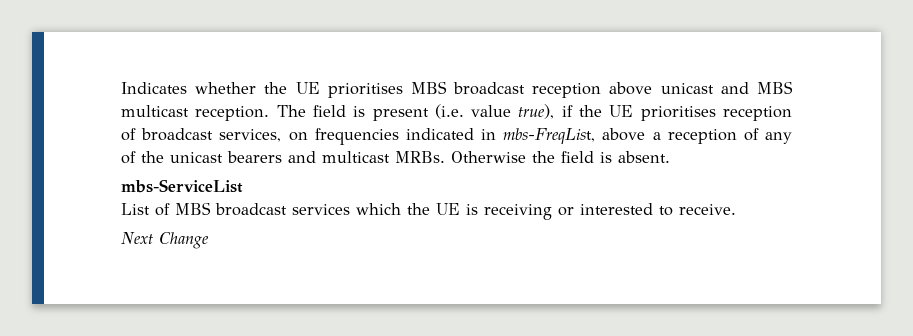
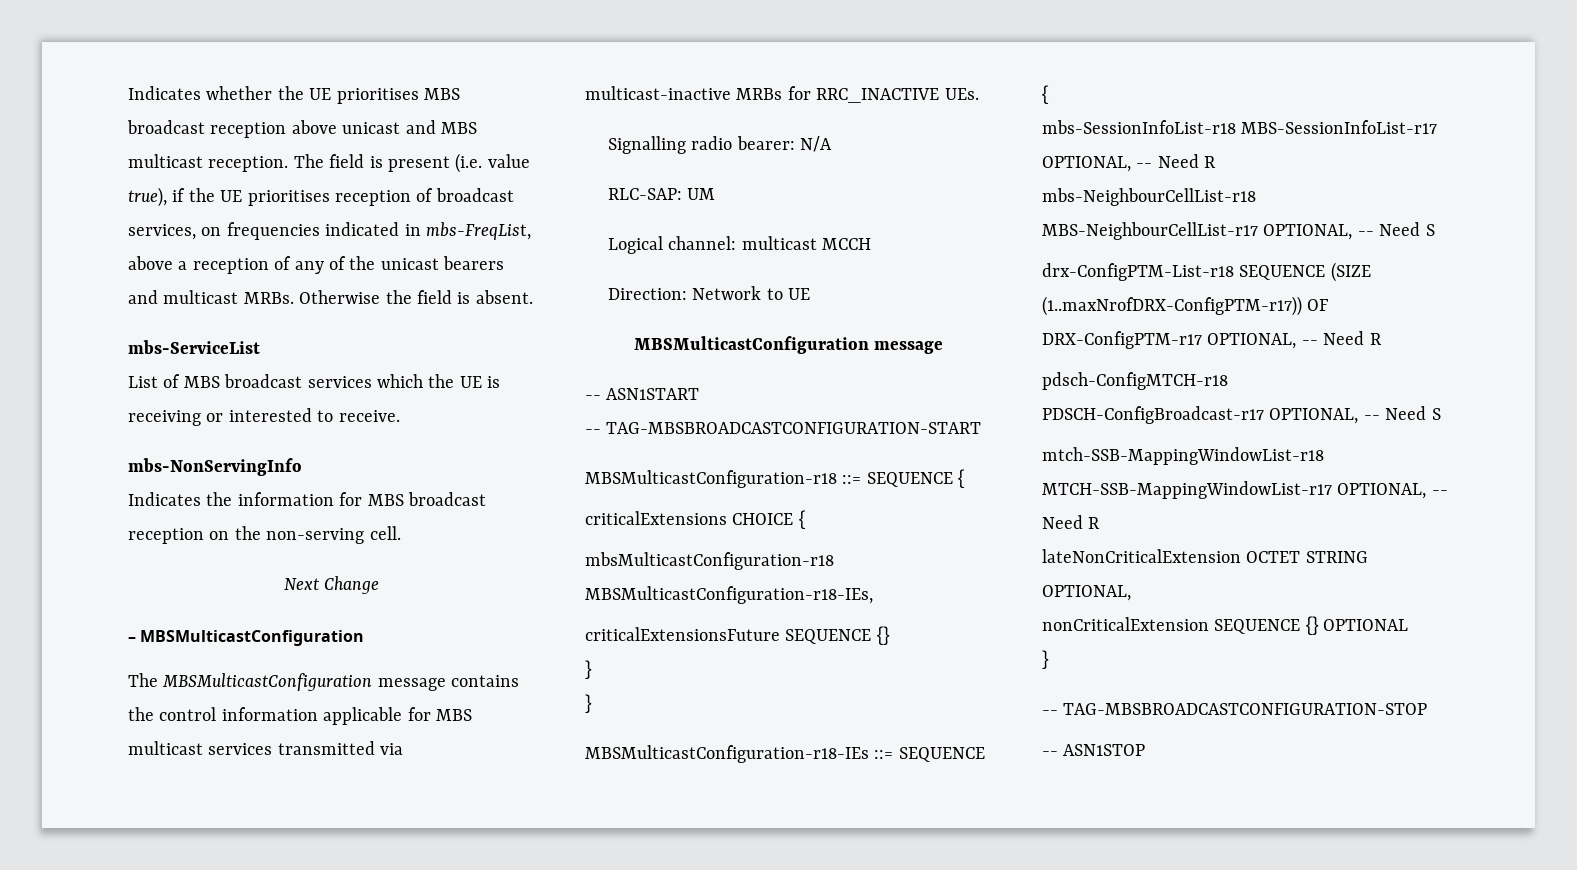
+ mbs-NonServingInfo
+ Indicates the information for MBS broadcast reception on the non-serving cell.
  Next Change
+ – MBSMulticastConfiguration
+ The MBSMulticastConfiguration message contains the control information applicable for MBS multicast services transmitted via multicast-inactive MRBs for RRC_INACTIVE UEs.
+ Signalling radio bearer: N/A
+ RLC-SAP: UM
+ Logical channel: multicast MCCH
+ Direction: Network to UE
+ MBSMulticastConfiguration message
+ -- ASN1START
+ -- TAG-MBSBROADCASTCONFIGURATION-START
+ MBSMulticastConfiguration-r18 ::= SEQUENCE {
+ criticalExtensions CHOICE {
+ mbsMulticastConfiguration-r18 MBSMulticastConfiguration-r18-IEs,
+ criticalExtensionsFuture SEQUENCE {}
+ }
+ }
+ MBSMulticastConfiguration-r18-IEs ::= SEQUENCE {
+ mbs-SessionInfoList-r18 MBS-SessionInfoList-r17 OPTIONAL, -- Need R
+ mbs-NeighbourCellList-r18 MBS-NeighbourCellList-r17 OPTIONAL, -- Need S
+ drx-ConfigPTM-List-r18 SEQUENCE (SIZE (1..maxNrofDRX-ConfigPTM-r17)) OF DRX-ConfigPTM-r17 OPTIONAL, -- Need R
+ pdsch-ConfigMTCH-r18 PDSCH-ConfigBroadcast-r17 OPTIONAL, -- Need S
+ mtch-SSB-MappingWindowList-r18 MTCH-SSB-MappingWindowList-r17 OPTIONAL, -- Need R
+ lateNonCriticalExtension OCTET STRING OPTIONAL,
+ nonCriticalExtension SEQUENCE {} OPTIONAL
+ }
+ -- TAG-MBSBROADCASTCONFIGURATION-STOP
+ -- ASN1STOP

